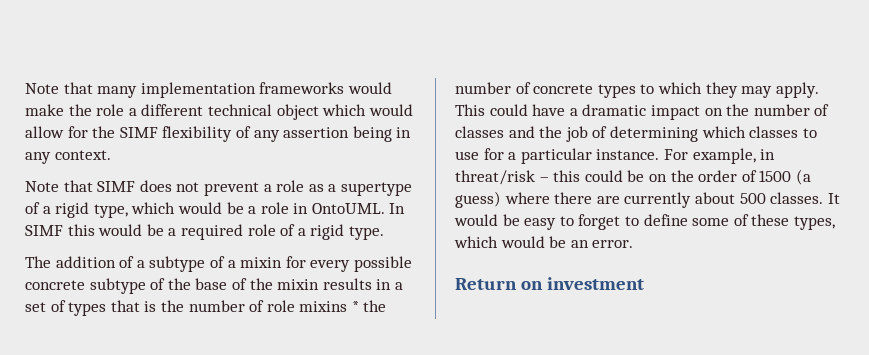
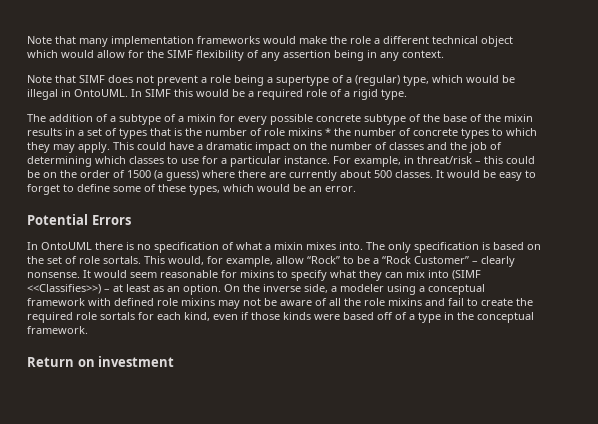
- Note that SIMF does not prevent a role as a supertype of a rigid type, which would be a role in OntoUML.
+ Note that SIMF does not prevent a role being a supertype of a (regular) type, which would be illegal in OntoUML.
+ Potential Errors
+ In OntoUML there is no specification of what a mixin mixes into. The only specification is based on the set of role sortals. This would, for example, allow “Rock” to be a “Rock Customer” – clearly nonsense. It would seem reasonable for mixins to specify what they can mix into (SIMF <<Classifies>>) – at least as an option. On the inverse side, a modeler using a conceptual framework with defined role mixins may not be aware of all the role mixins and fail to create the required role sortals for each kind, even if those kinds were based off of a type in the conceptual framework.

